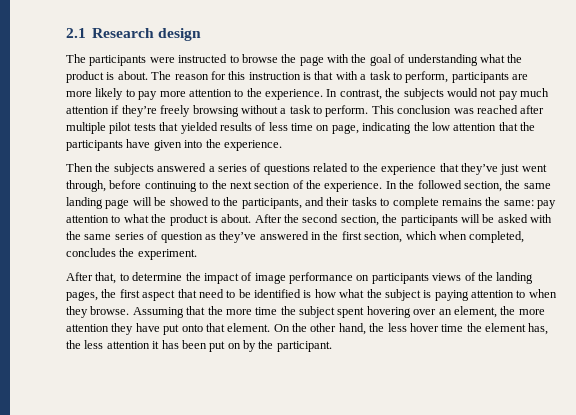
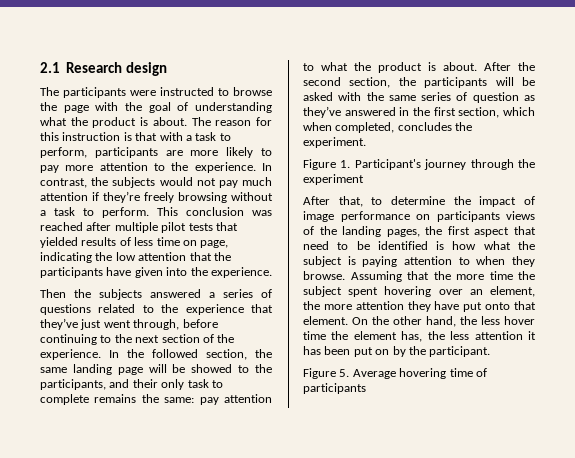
- In the followed section, the same landing page will be showed to the participants, and their tasks to complete remains the same: pay attention to what the product is about.
+ In the followed section, the same landing page will be showed to the participants, and their only task to complete remains the same: pay attention to what the product is about.
+ Figure 1. Participant's journey through the experiment
+ Figure 5. Average hovering time of participants

